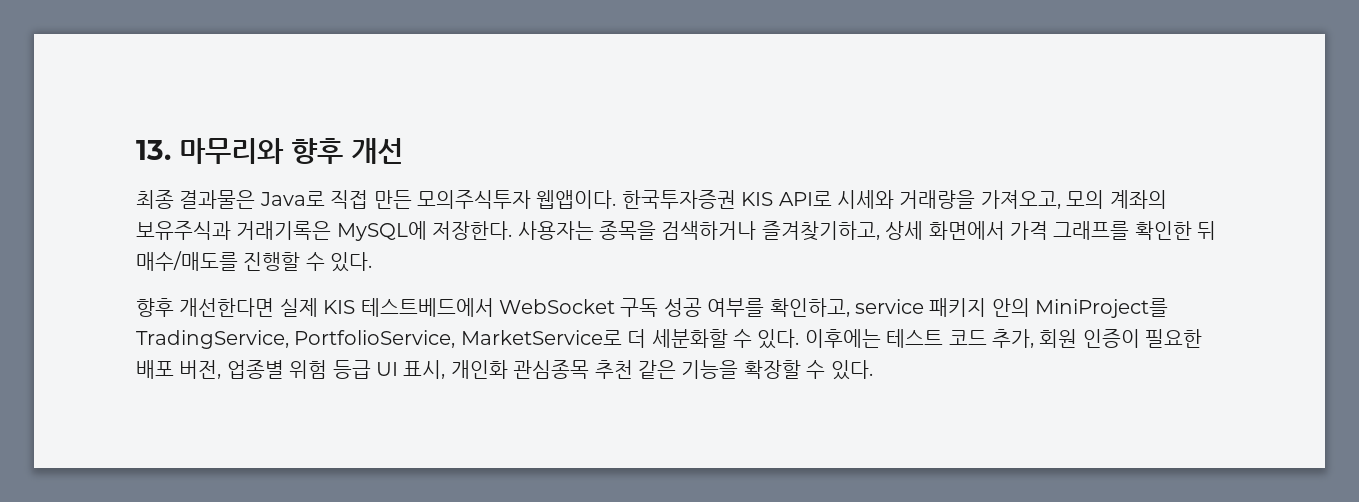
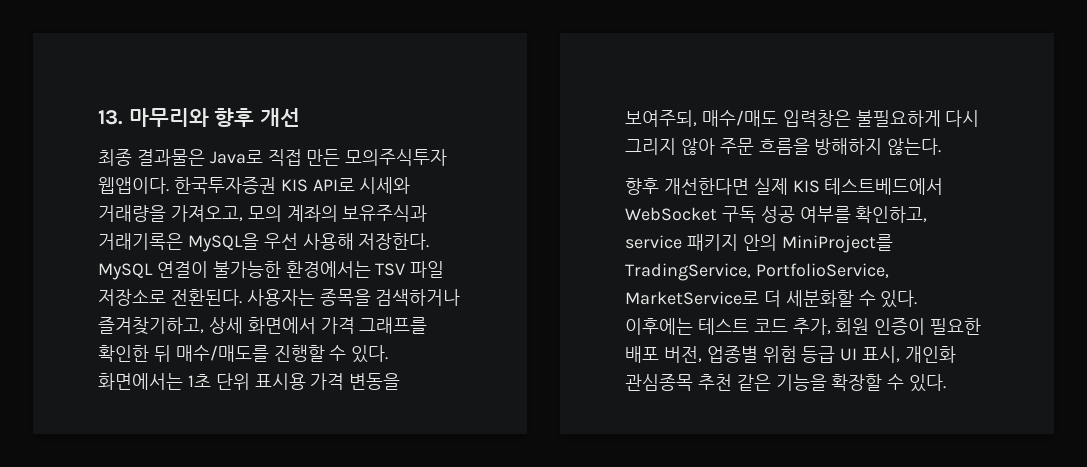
- 한국투자증권 KIS API로 시세와 거래량을 가져오고, 모의 계좌의 보유주식과 거래기록은 MySQL에 저장한다.
+ 한국투자증권 KIS API로 시세와 거래량을 가져오고, 모의 계좌의 보유주식과 거래기록은 MySQL을 우선 사용해 저장한다. MySQL 연결이 불가능한 환경에서는 TSV 파일 저장소로 전환된다.
+ 화면에서는 1초 단위 표시용 가격 변동을 보여주되, 매수/매도 입력창은 불필요하게 다시 그리지 않아 주문 흐름을 방해하지 않는다.

